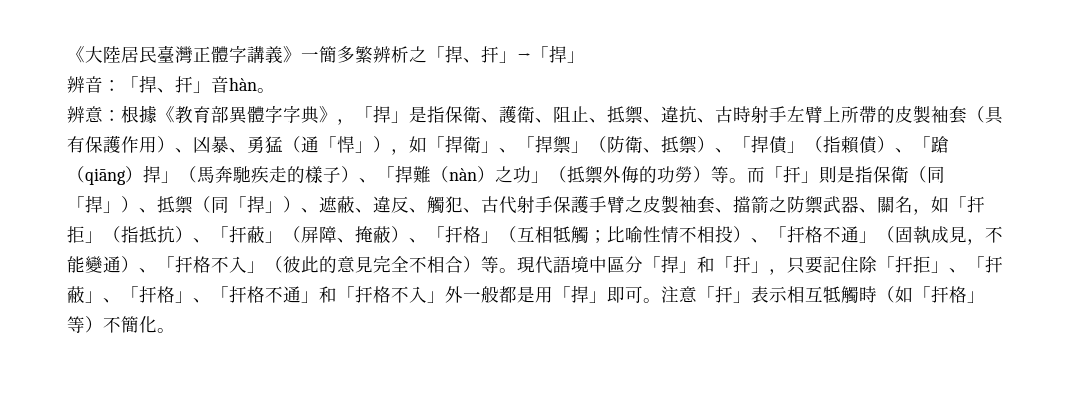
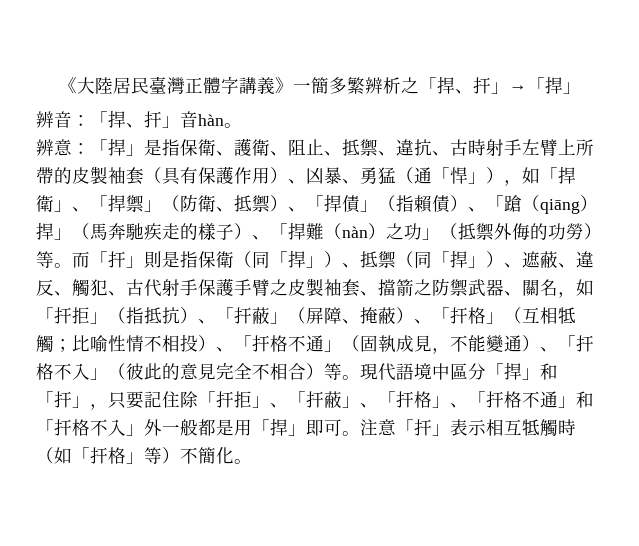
- 根據《教育部異體字字典》，「捍」是指保衛、護衛、阻止、抵禦、違抗、古時射手左臂上所帶的皮製袖套（具有保護作用）、凶暴、勇猛（通「悍」），如「捍衛」、「捍禦」（防衛、抵禦）、「捍債」（指賴債）、「蹌（qiāng）捍」（馬奔馳疾走的樣子）、「捍難（nàn）之功」（抵禦外侮的功勞）等。
+ 「捍」是指保衛、護衛、阻止、抵禦、違抗、古時射手左臂上所帶的皮製袖套（具有保護作用）、凶暴、勇猛（通「悍」），如「捍衛」、「捍禦」（防衛、抵禦）、「捍債」（指賴債）、「蹌（qiāng）捍」（馬奔馳疾走的樣子）、「捍難（nàn）之功」（抵禦外侮的功勞）等。

